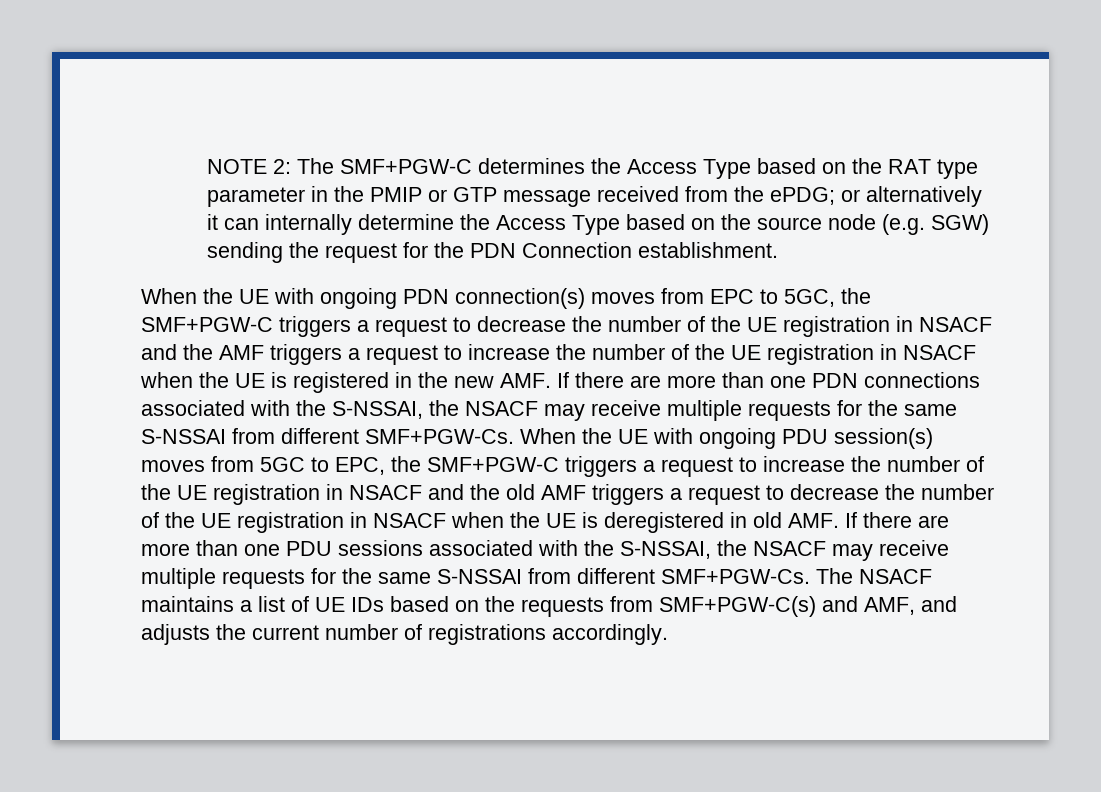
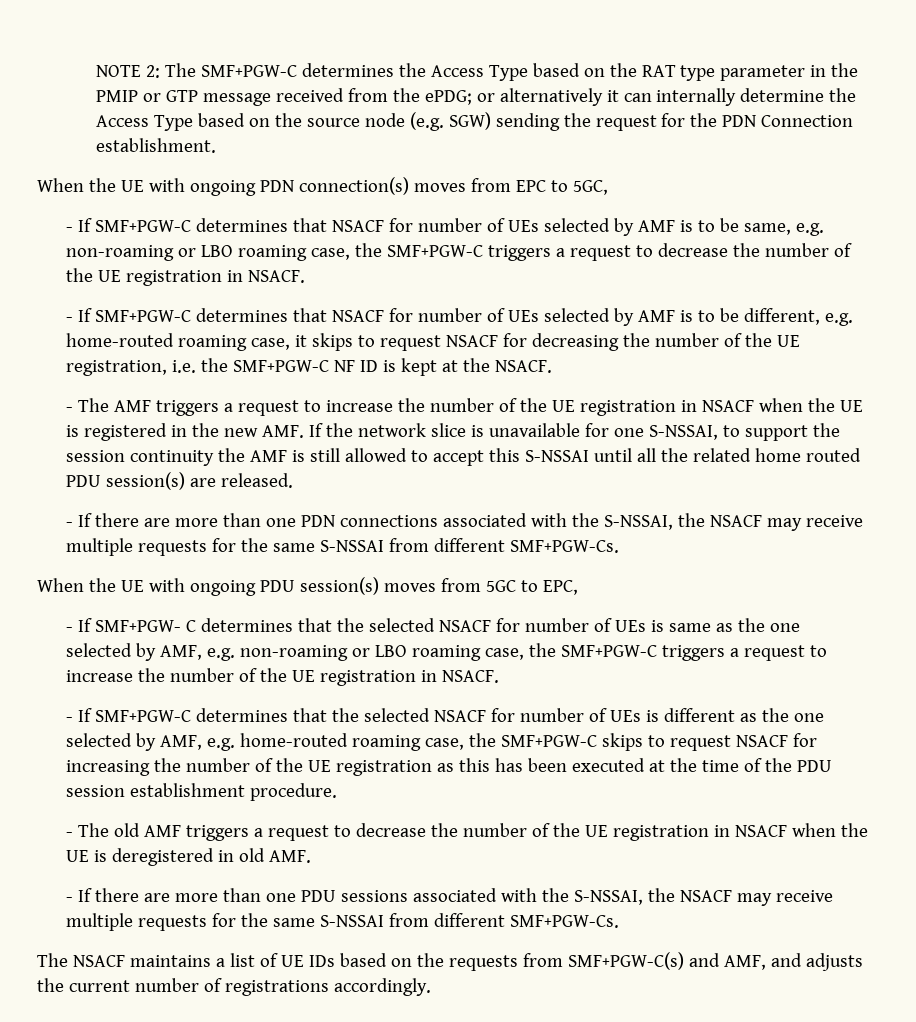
- When the UE with ongoing PDN connection(s) moves from EPC to 5GC, the SMF+PGW-C triggers a request to decrease the number of the UE registration in NSACF and the AMF triggers a request to increase the number of the UE registration in NSACF when the UE is registered in the new AMF. If there are more than one PDN connections associated with the S-NSSAI, the NSACF may receive multiple requests for the same S-NSSAI from different SMF+PGW-Cs. When the UE with ongoing PDU session(s) moves from 5GC to EPC, the SMF+PGW-C triggers a request to increase the number of the UE registration in NSACF and the old AMF triggers a request to decrease the number of the UE registration in NSACF when the UE is deregistered in old AMF. If there are more than one PDU sessions associated with the S-NSSAI, the NSACF may receive multiple requests for the same S-NSSAI from different SMF+PGW-Cs. The NSACF maintains a list of UE IDs based on the requests from SMF+PGW-C(s) and AMF, and adjusts the current number of registrations accordingly.
+ When the UE with ongoing PDN connection(s) moves from EPC to 5GC,
+ - If SMF+PGW-C determines that NSACF for number of UEs selected by AMF is to be same, e.g. non-roaming or LBO roaming case, the SMF+PGW-C triggers a request to decrease the number of the UE registration in NSACF.
+ - If SMF+PGW-C determines that NSACF for number of UEs selected by AMF is to be different, e.g. home-routed roaming case, it skips to request NSACF for decreasing the number of the UE registration, i.e. the SMF+PGW-C NF ID is kept at the NSACF.
+ - The AMF triggers a request to increase the number of the UE registration in NSACF when the UE is registered in the new AMF. If the network slice is unavailable for one S-NSSAI, to support the session continuity the AMF is still allowed to accept this S-NSSAI until all the related home routed PDU session(s) are released.
+ - If there are more than one PDN connections associated with the S-NSSAI, the NSACF may receive multiple requests for the same S-NSSAI from different SMF+PGW-Cs.
+ When the UE with ongoing PDU session(s) moves from 5GC to EPC,
+ - If SMF+PGW- C determines that the selected NSACF for number of UEs is same as the one selected by AMF, e.g. non-roaming or LBO roaming case, the SMF+PGW-C triggers a request to increase the number of the UE registration in NSACF.
+ - If SMF+PGW-C determines that the selected NSACF for number of UEs is different as the one selected by AMF, e.g. home-routed roaming case, the SMF+PGW-C skips to request NSACF for increasing the number of the UE registration as this has been executed at the time of the PDU session establishment procedure.
+ - The old AMF triggers a request to decrease the number of the UE registration in NSACF when the UE is deregistered in old AMF.
+ - If there are more than one PDU sessions associated with the S-NSSAI, the NSACF may receive multiple requests for the same S-NSSAI from different SMF+PGW-Cs.
+ The NSACF maintains a list of UE IDs based on the requests from SMF+PGW-C(s) and AMF, and adjusts the current number of registrations accordingly.

